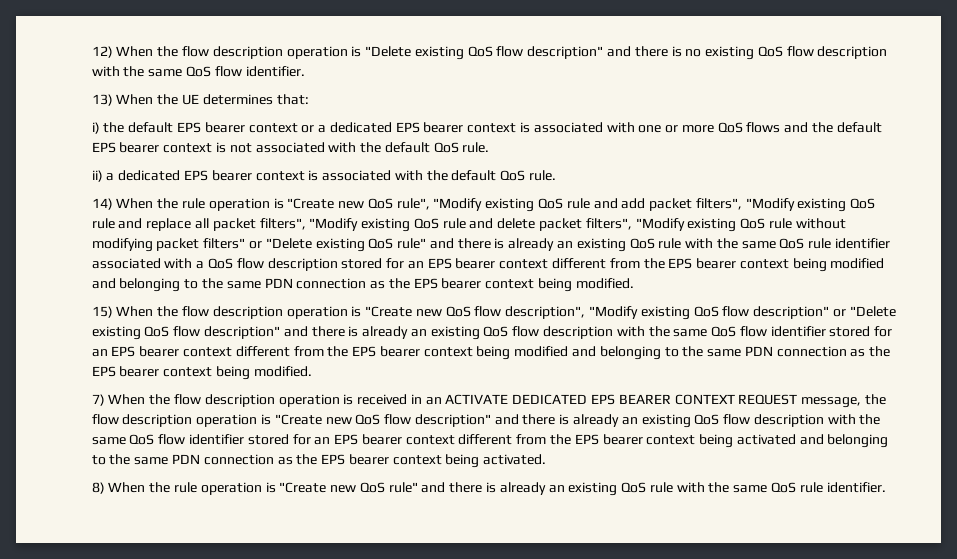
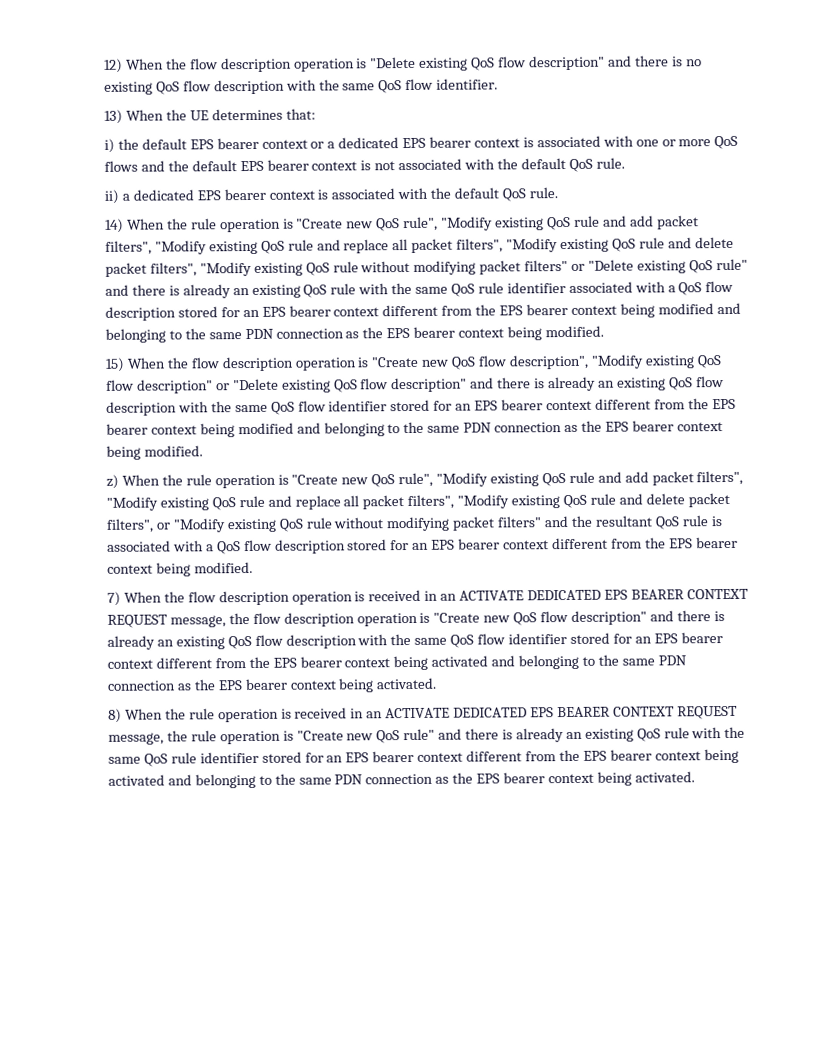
+ z) When the rule operation is "Create new QoS rule", "Modify existing QoS rule and add packet filters", "Modify existing QoS rule and replace all packet filters", "Modify existing QoS rule and delete packet filters", or "Modify existing QoS rule without modifying packet filters" and the resultant QoS rule is associated with a QoS flow description stored for an EPS bearer context different from the EPS bearer context being modified.
- 8) When the rule operation is "Create new QoS rule" and there is already an existing QoS rule with the same QoS rule identifier.
+ 8) When the rule operation is received in an ACTIVATE DEDICATED EPS BEARER CONTEXT REQUEST message, the rule operation is "Create new QoS rule" and there is already an existing QoS rule with the same QoS rule identifier stored for an EPS bearer context different from the EPS bearer context being activated and belonging to the same PDN connection as the EPS bearer context being activated.

